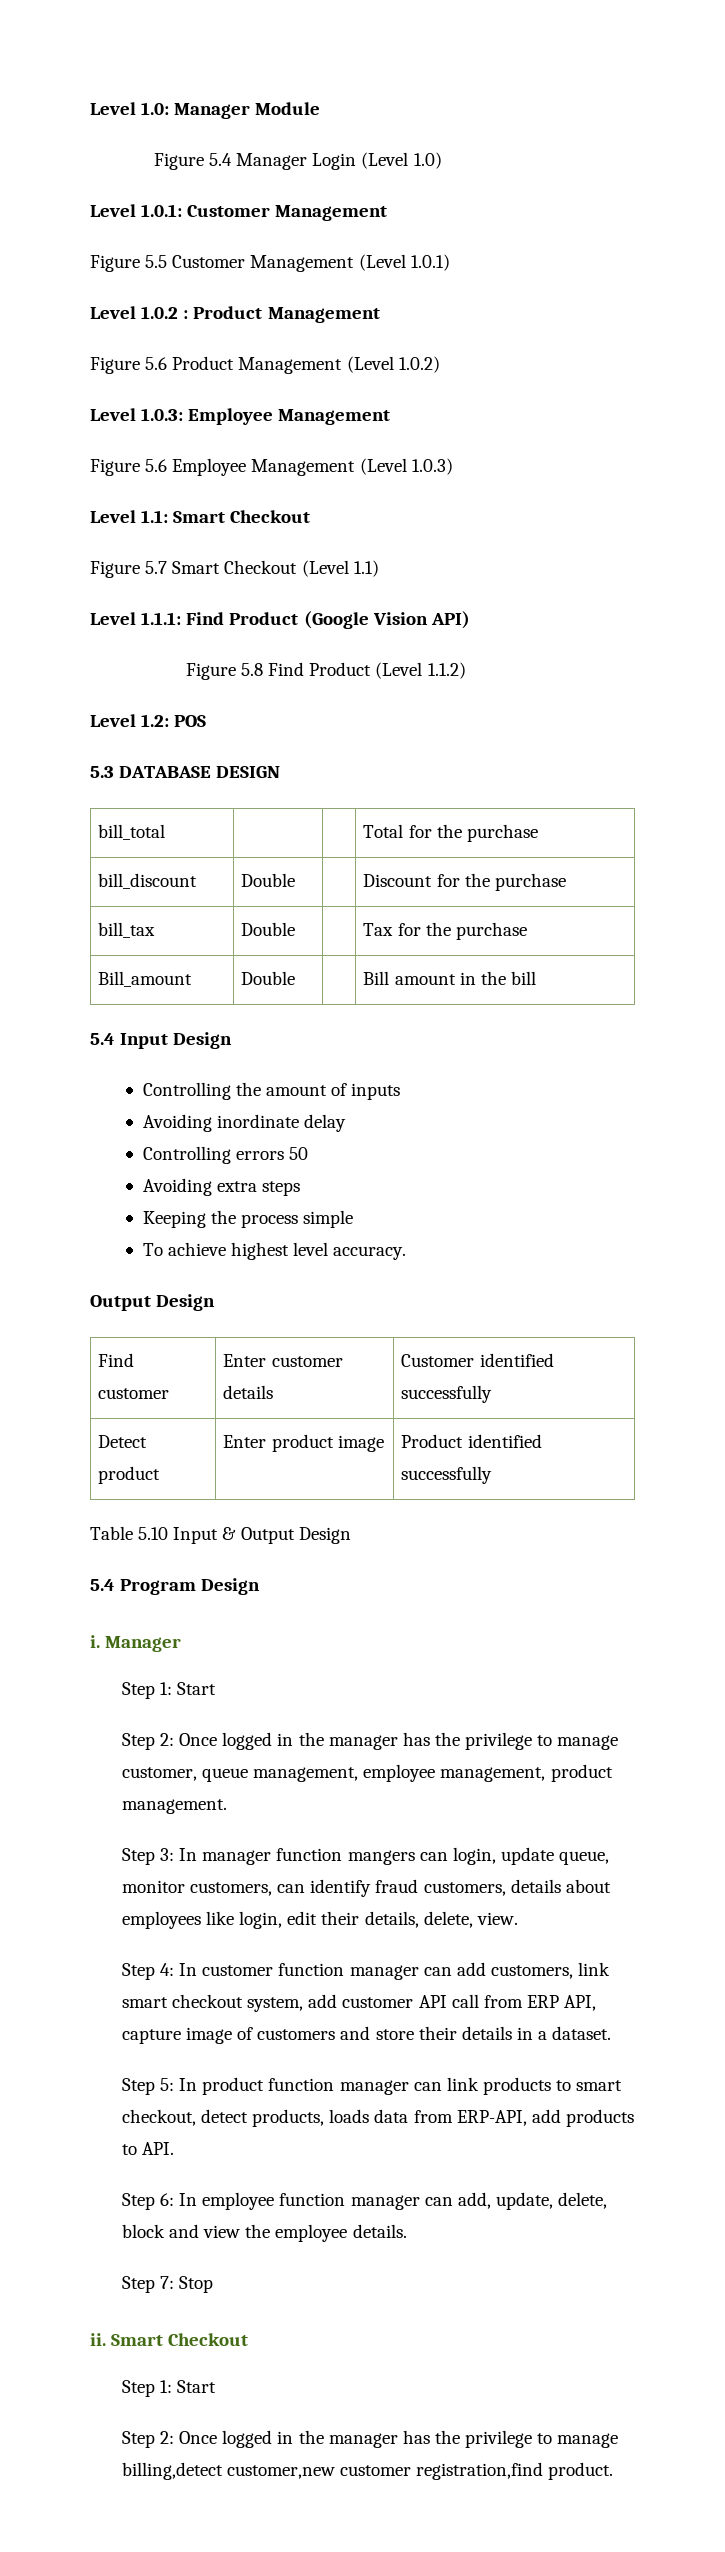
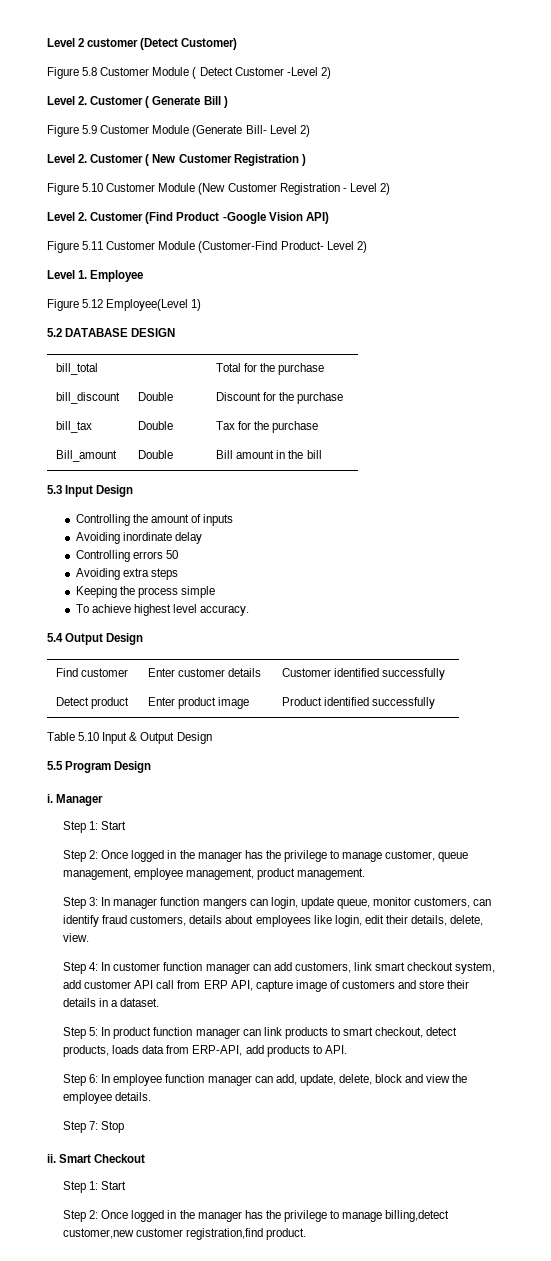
- Level 1.0: Manager Module
- Figure 5.4 Manager Login (Level 1.0)
- Level 1.0.1: Customer Management
- Figure 5.5 Customer Management (Level 1.0.1)
- Level 1.0.2 : Product Management
- Figure 5.6 Product Management (Level 1.0.2)
- Level 1.0.3: Employee Management
- Figure 5.6 Employee Management (Level 1.0.3)
- Level 1.1: Smart Checkout
- Figure 5.7 Smart Checkout (Level 1.1)
- Level 1.1.1: Find Product (Google Vision API)
- Figure 5.8 Find Product (Level 1.1.2)
- Level 1.2: POS
- 5.3 DATABASE DESIGN
+ Level 2 customer (Detect Customer)
+ Figure 5.8 Customer Module ( Detect Customer -Level 2)
+ Level 2. Customer ( Generate Bill )
+ Figure 5.9 Customer Module (Generate Bill- Level 2)
+ Level 2. Customer ( New Customer Registration )
+ Figure 5.10 Customer Module (New Customer Registration - Level 2)
+ Level 2. Customer (Find Product -Google Vision API)
+ Figure 5.11 Customer Module (Customer-Find Product- Level 2)
+ Level 1. Employee
+ Figure 5.12 Employee(Level 1)
+ 5.2 DATABASE DESIGN
- 5.4 Input Design
+ 5.3 Input Design
  To achieve highest level accuracy.
- Output Design
+ 5.4 Output Design
- 5.4 Program Design
+ 5.5 Program Design

